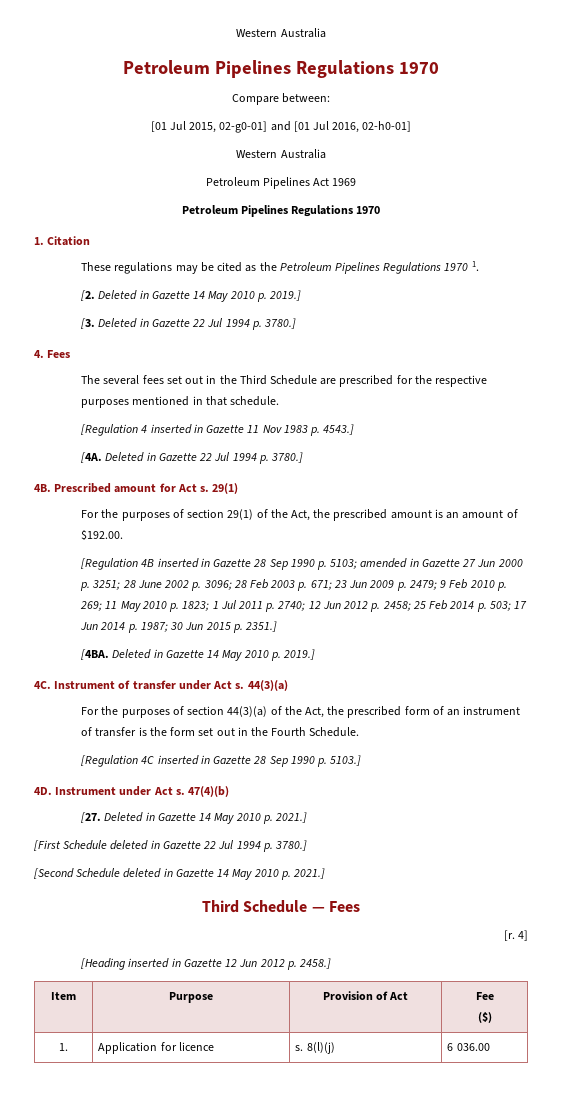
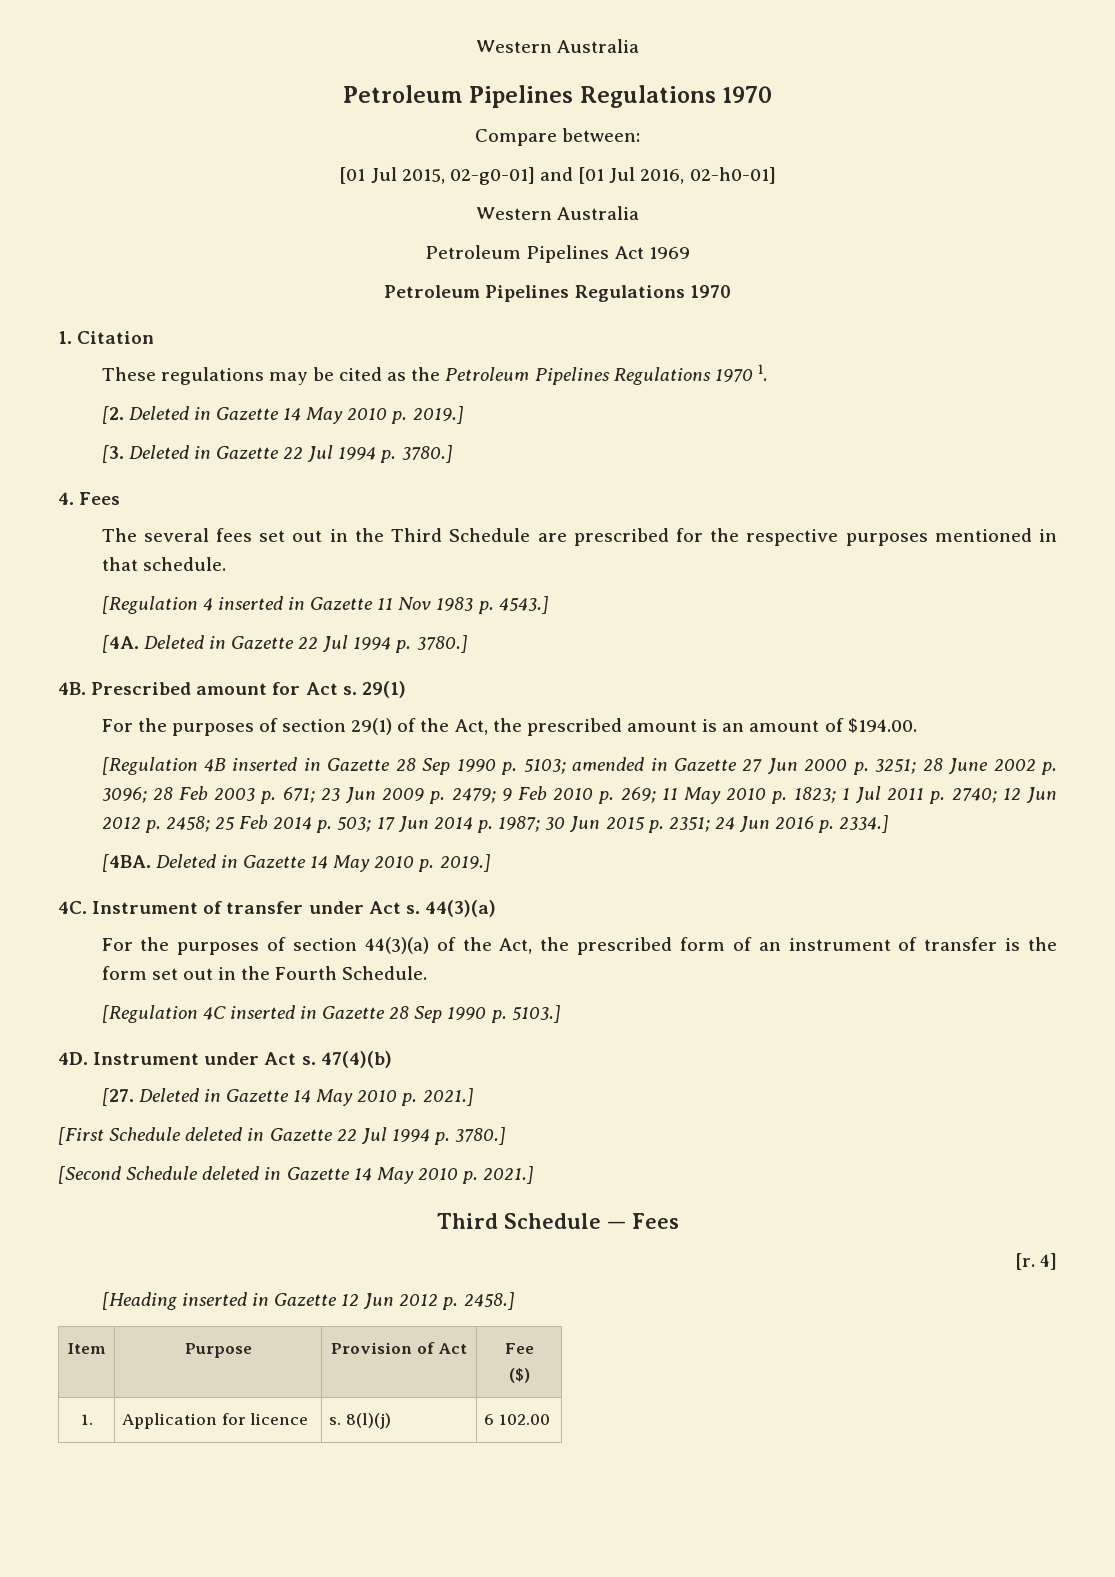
- For the purposes of section 29(1) of the Act, the prescribed amount is an amount of $192.00.
+ For the purposes of section 29(1) of the Act, the prescribed amount is an amount of $194.00.
- 30 Jun 2015 p. 2351.]
+ 30 Jun 2015 p. 2351; 24 Jun 2016 p. 2334.]
- 1. | Application for licence | s. 8(l)(j) | 6 036.00
+ 1. | Application for licence | s. 8(l)(j) | 6 102.00

